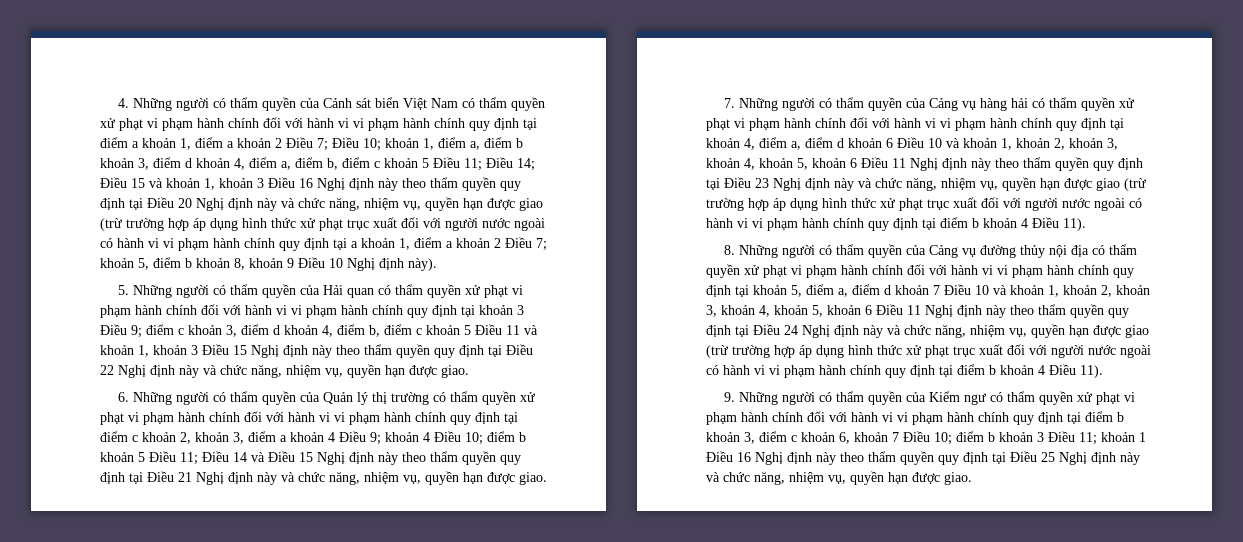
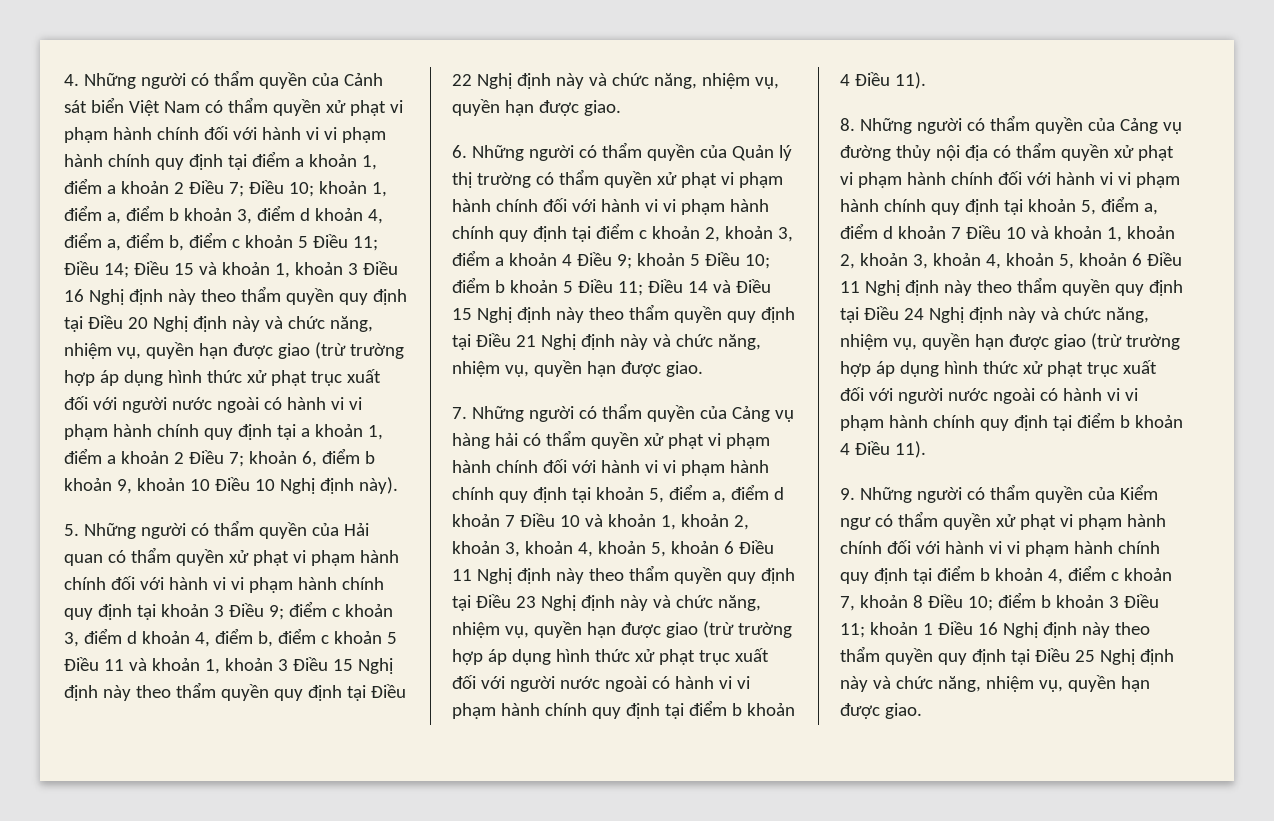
- khoản 5, điểm b khoản 8, khoản 9 Điều 10 Nghị định này).
+ khoản 6, điểm b khoản 9, khoản 10 Điều 10 Nghị định này).
- khoản 4 Điều 10;
+ khoản 5 Điều 10;
- 7. Những người có thẩm quyền của Cảng vụ hàng hải có thẩm quyền xử phạt vi phạm hành chính đối với hành vi vi phạm hành chính quy định tại khoản 4, điểm a, điểm d khoản 6 Điều 10 và khoản 1, khoản 2, khoản 3, khoản 4, khoản 5, khoản 6 Điều 11 Nghị định này theo thẩm quyền quy định tại Điều 23 Nghị định này và chức năng, nhiệm vụ, quyền hạn được giao (trừ trường hợp áp dụng hình thức xử phạt trục xuất đối với người nước ngoài có hành vi vi phạm hành chính quy định tại điểm b khoản 4 Điều 11).
+ 7. Những người có thẩm quyền của Cảng vụ hàng hải có thẩm quyền xử phạt vi phạm hành chính đối với hành vi vi phạm hành chính quy định tại khoản 5, điểm a, điểm d khoản 7 Điều 10 và khoản 1, khoản 2, khoản 3, khoản 4, khoản 5, khoản 6 Điều 11 Nghị định này theo thẩm quyền quy định tại Điều 23 Nghị định này và chức năng, nhiệm vụ, quyền hạn được giao (trừ trường hợp áp dụng hình thức xử phạt trục xuất đối với người nước ngoài có hành vi vi phạm hành chính quy định tại điểm b khoản 4 Điều 11).
- 9. Những người có thẩm quyền của Kiểm ngư có thẩm quyền xử phạt vi phạm hành chính đối với hành vi vi phạm hành chính quy định tại điểm b khoản 3, điểm c khoản 6, khoản 7 Điều 10;
+ 9. Những người có thẩm quyền của Kiểm ngư có thẩm quyền xử phạt vi phạm hành chính đối với hành vi vi phạm hành chính quy định tại điểm b khoản 4, điểm c khoản 7, khoản 8 Điều 10;

